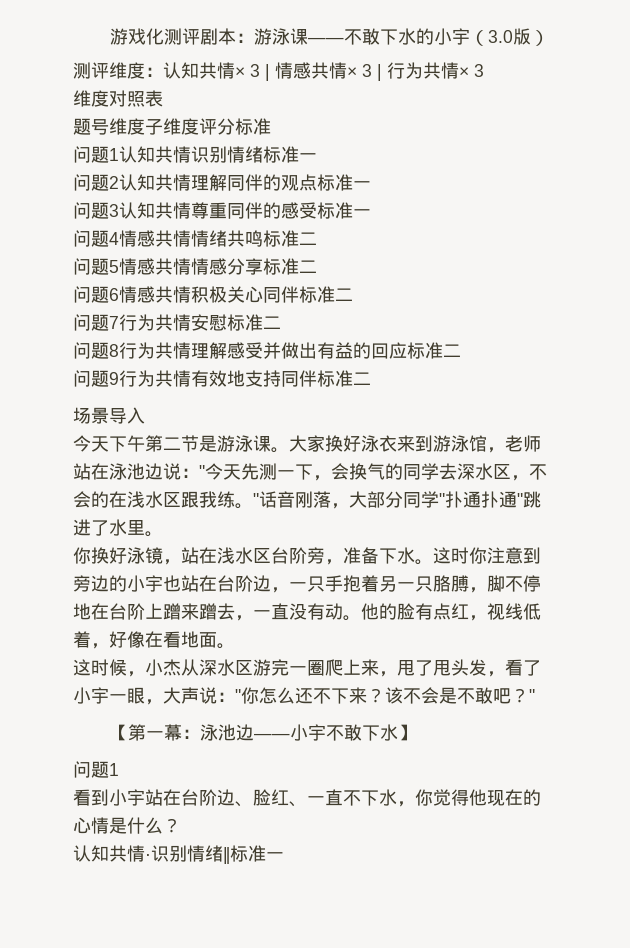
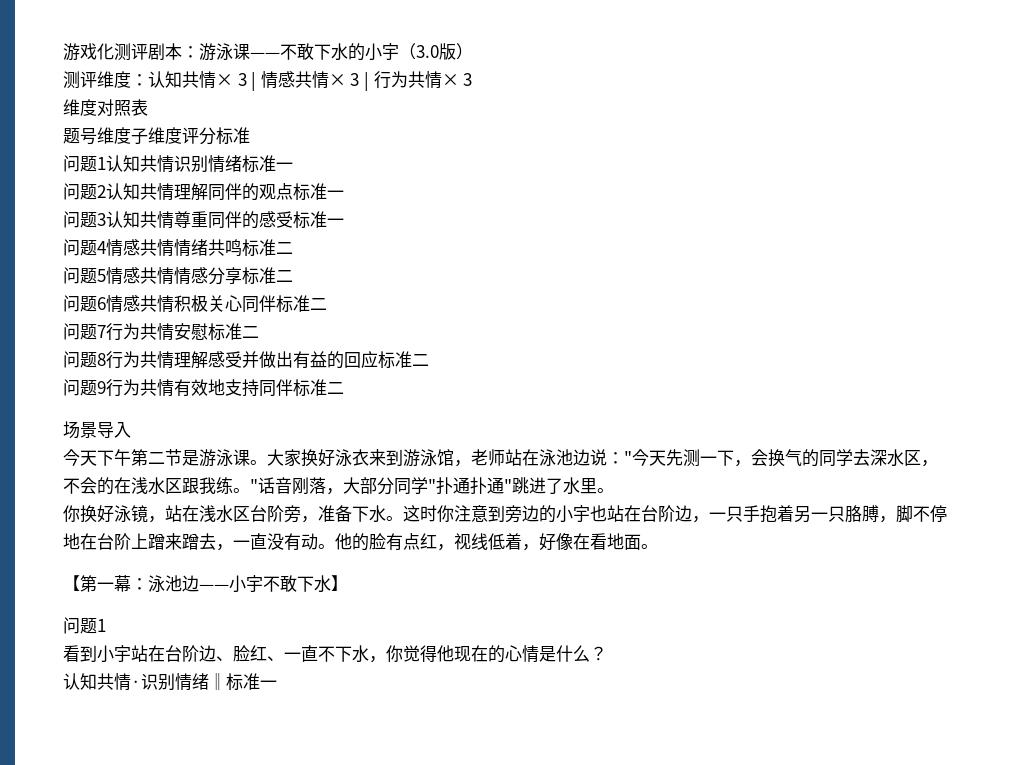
- 这时候，小杰从深水区游完一圈爬上来，甩了甩头发，看了小宇一眼，大声说："你怎么还不下来？该不会是不敢吧？"

